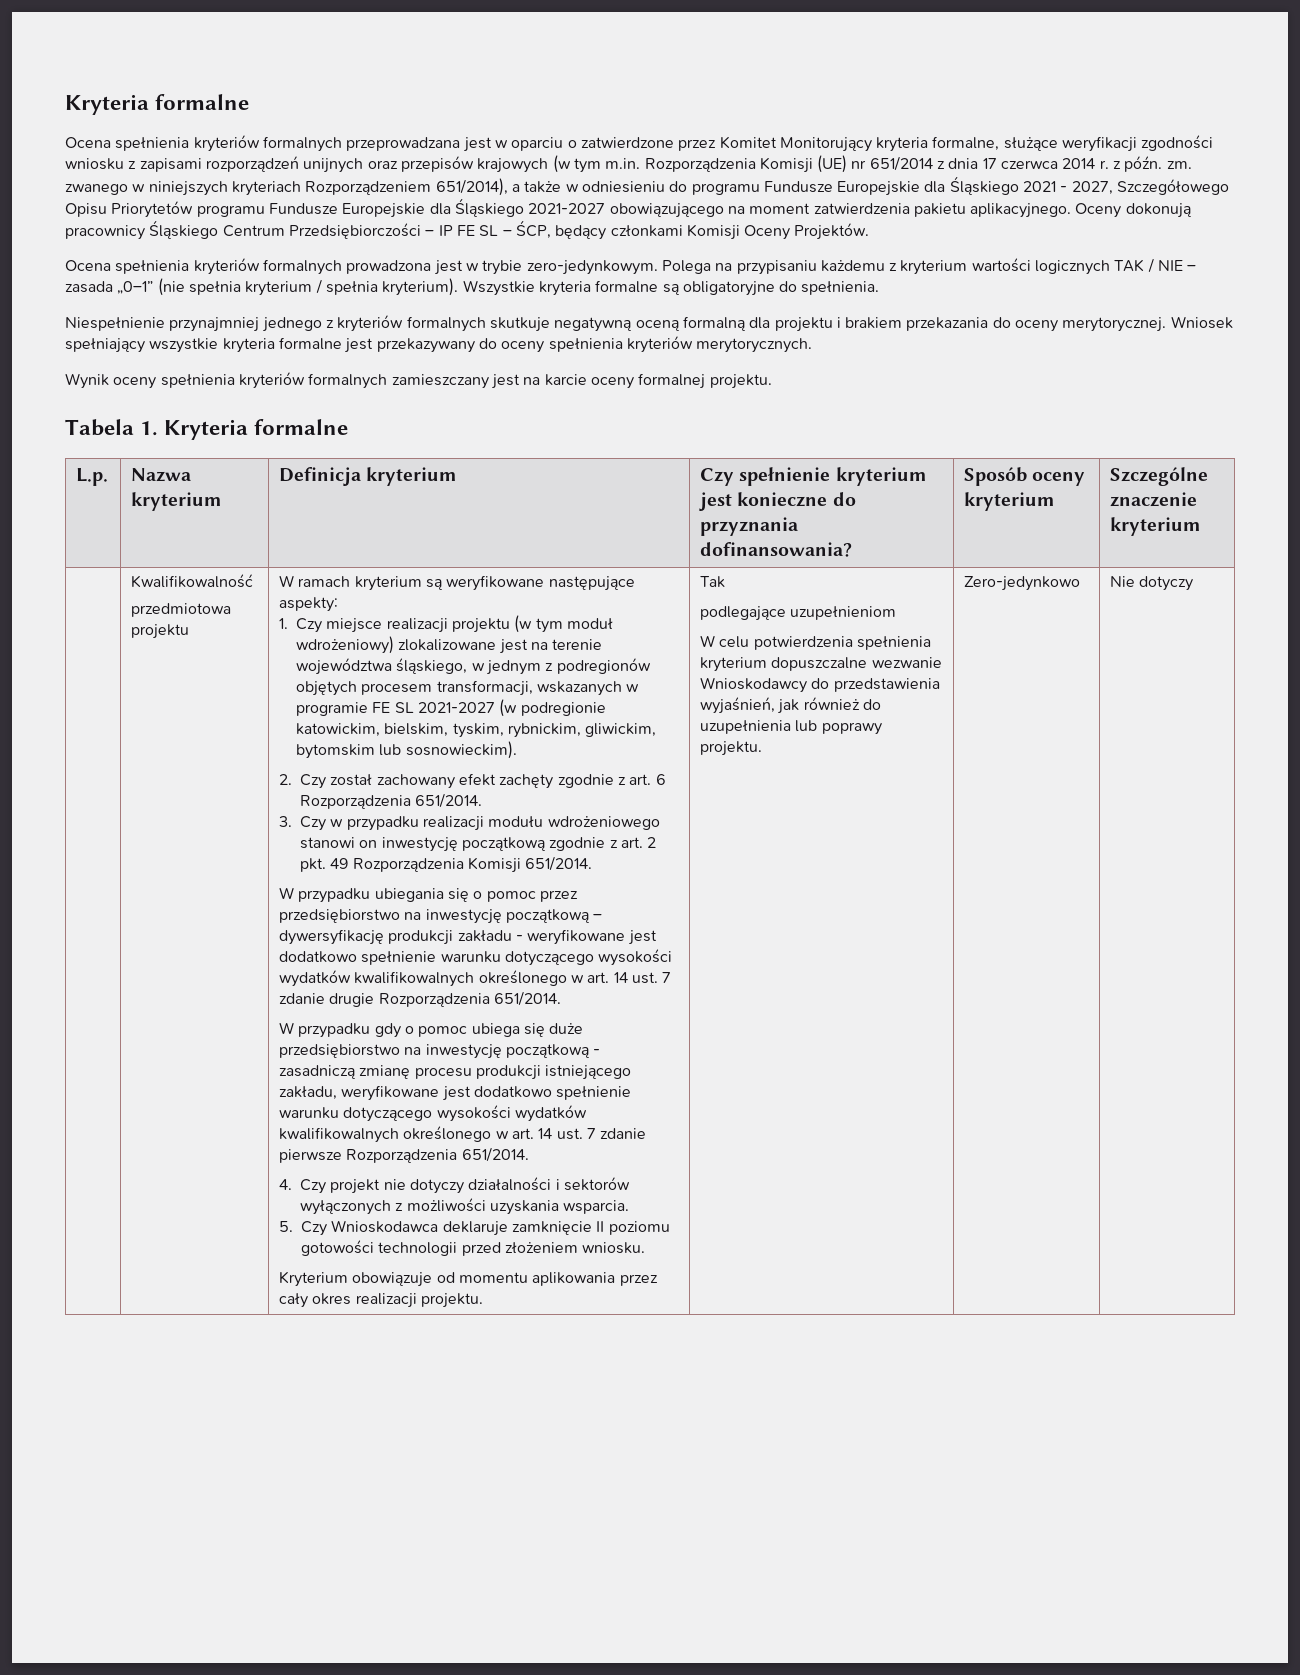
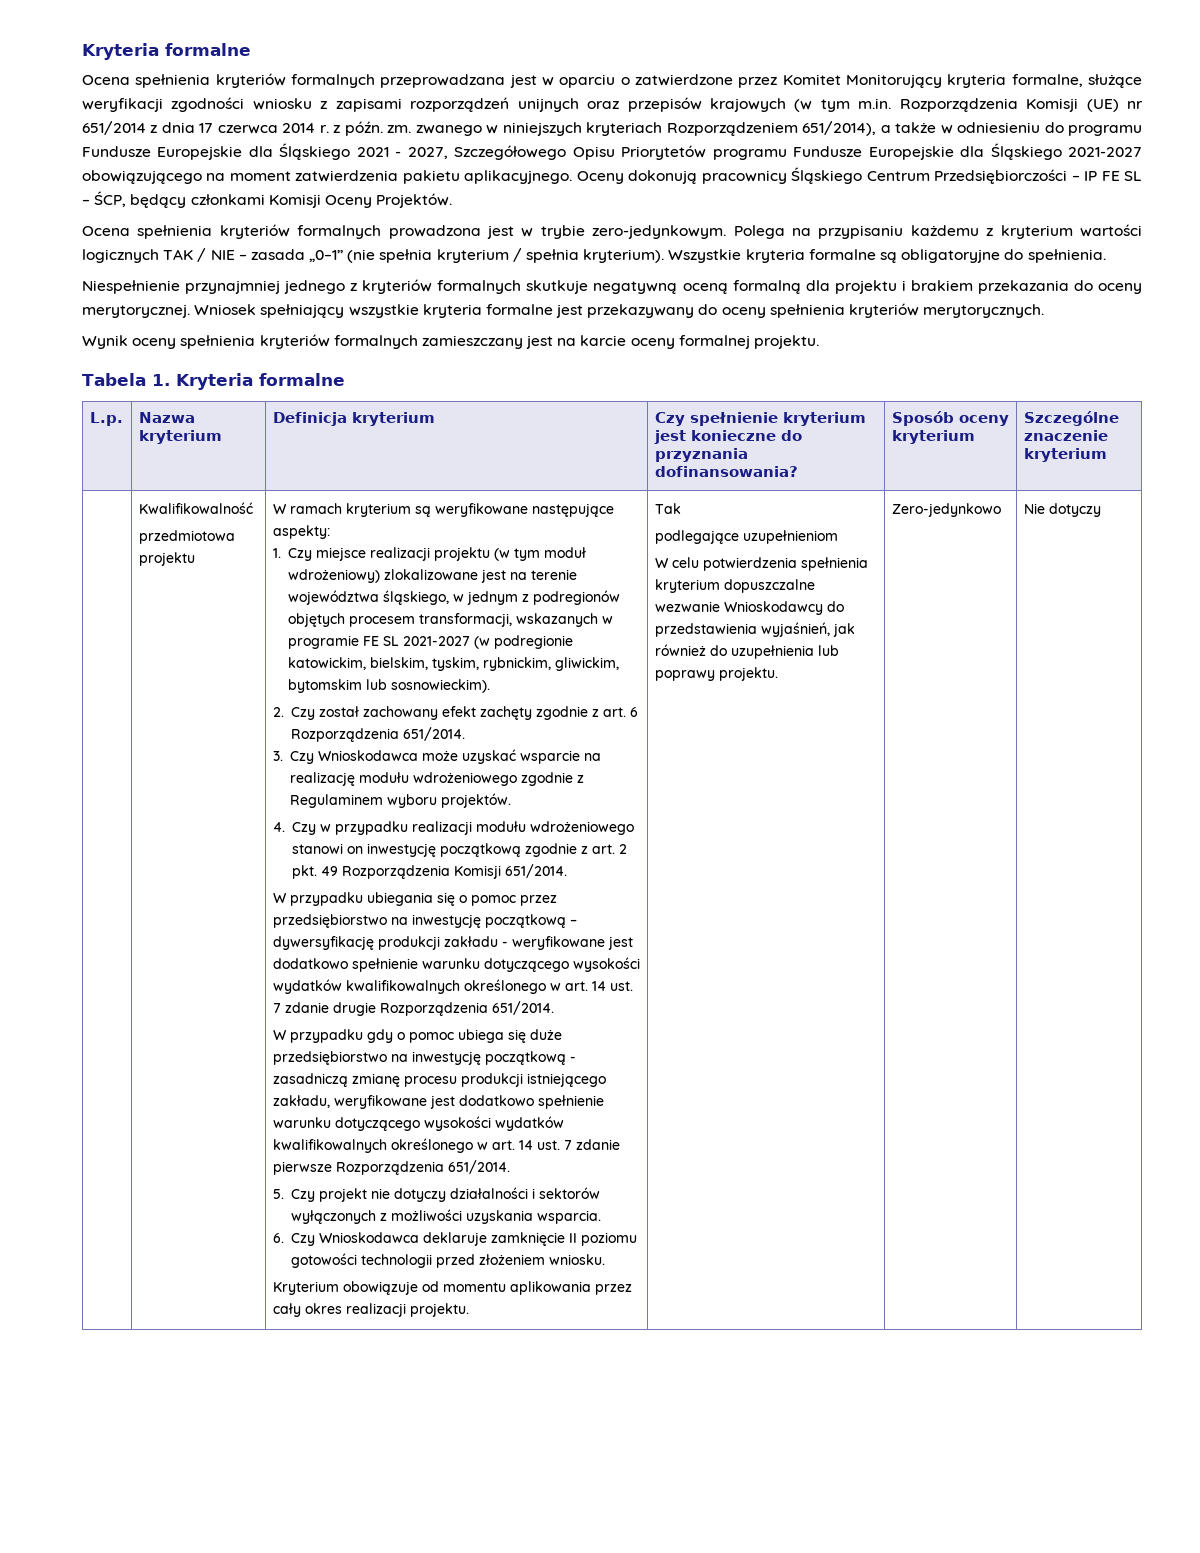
- 3. Czy w przypadku realizacji modułu wdrożeniowego stanowi on inwestycję początkową zgodnie z art. 2 pkt. 49 Rozporządzenia Komisji 651/2014.
+ 3. Czy Wnioskodawca może uzyskać wsparcie na realizację modułu wdrożeniowego zgodnie z Regulaminem wyboru projektów.
+ 4. Czy w przypadku realizacji modułu wdrożeniowego stanowi on inwestycję początkową zgodnie z art. 2 pkt. 49 Rozporządzenia Komisji 651/2014.
- 4. Czy projekt nie dotyczy działalności i sektorów wyłączonych z możliwości uzyskania wsparcia.
+ 5. Czy projekt nie dotyczy działalności i sektorów wyłączonych z możliwości uzyskania wsparcia.
- 5. Czy Wnioskodawca deklaruje zamknięcie II poziomu gotowości technologii przed złożeniem wniosku.
+ 6. Czy Wnioskodawca deklaruje zamknięcie II poziomu gotowości technologii przed złożeniem wniosku.

